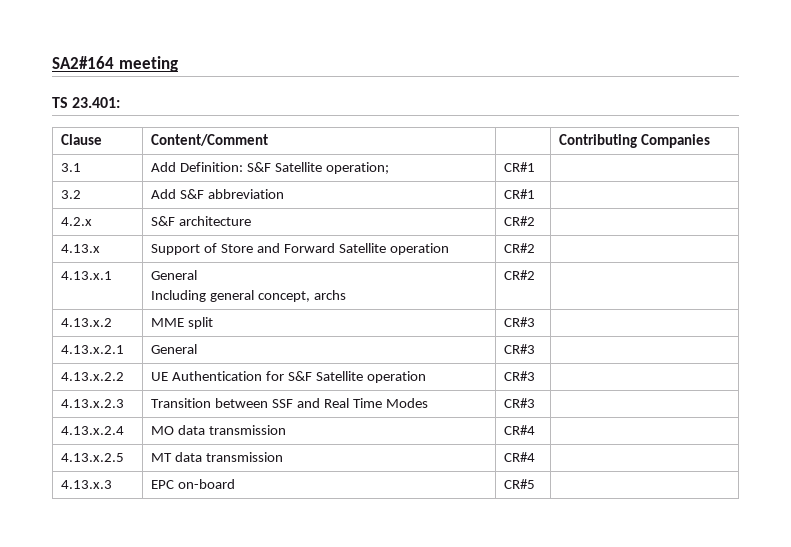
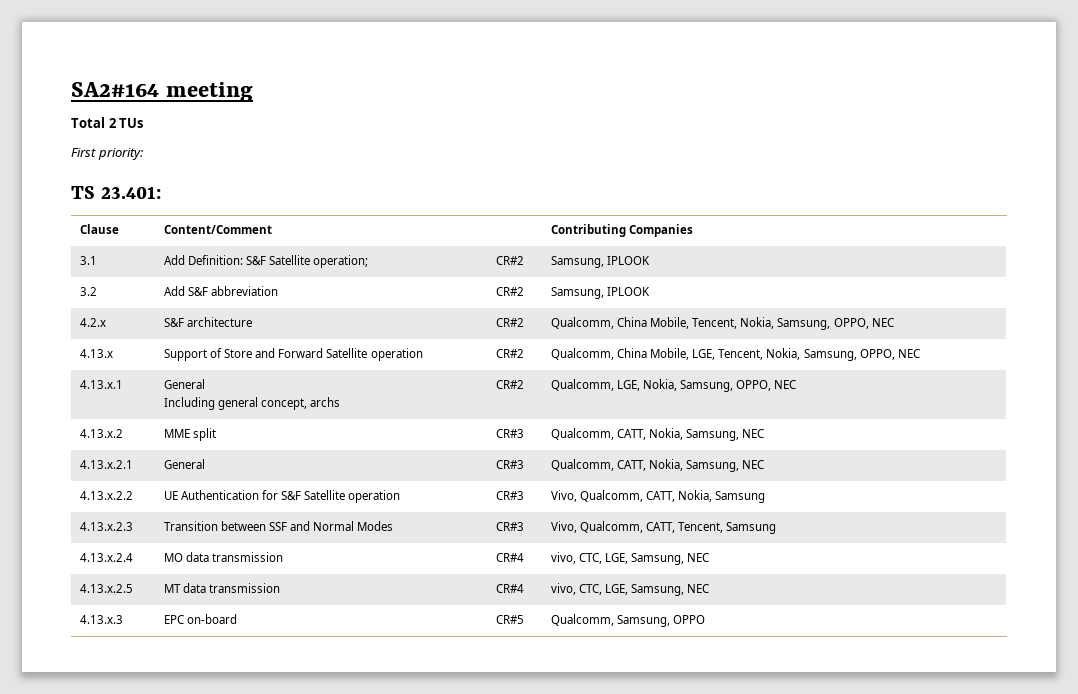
+ Total 2 TUs
+ First priority:
- 3.1 | Add Definition: S&F Satellite operation; | CR#1 |
+ 3.1 | Add Definition: S&F Satellite operation; | CR#2 | Samsung, IPLOOK
- 3.2 | Add S&F abbreviation | CR#1 |
+ 3.2 | Add S&F abbreviation | CR#2 | Samsung, IPLOOK
- 4.2.x | S&F architecture | CR#2 |
+ 4.2.x | S&F architecture | CR#2 | Qualcomm, China Mobile, Tencent, Nokia, Samsung, OPPO, NEC
- 4.13.x | Support of Store and Forward Satellite operation | CR#2 |
+ 4.13.x | Support of Store and Forward Satellite operation | CR#2 | Qualcomm, China Mobile, LGE, Tencent, Nokia, Samsung, OPPO, NEC
  4.13.x.1 | General
- Including general concept, archs | CR#2 |
- 4.13.x.2 | MME split | CR#3 |
- 4.13.x.2.1 | General | CR#3 |
+ Including general concept, archs | CR#2 | Qualcomm, LGE, Nokia, Samsung, OPPO, NEC
+ 4.13.x.2 | MME split | CR#3 | Qualcomm, CATT, Nokia, Samsung, NEC
+ 4.13.x.2.1 | General | CR#3 | Qualcomm, CATT, Nokia, Samsung, NEC
- 4.13.x.2.2 | UE Authentication for S&F Satellite operation | CR#3 |
+ 4.13.x.2.2 | UE Authentication for S&F Satellite operation | CR#3 | Vivo, Qualcomm, CATT, Nokia, Samsung
- 4.13.x.2.3 | Transition between SSF and Real Time Modes | CR#3 |
+ 4.13.x.2.3 | Transition between SSF and Normal Modes | CR#3 | Vivo, Qualcomm, CATT, Tencent, Samsung
- 4.13.x.2.4 | MO data transmission | CR#4 |
+ 4.13.x.2.4 | MO data transmission | CR#4 | vivo, CTC, LGE, Samsung, NEC
- 4.13.x.2.5 | MT data transmission | CR#4 |
+ 4.13.x.2.5 | MT data transmission | CR#4 | vivo, CTC, LGE, Samsung, NEC
- 4.13.x.3 | EPC on-board | CR#5 |
+ 4.13.x.3 | EPC on-board | CR#5 | Qualcomm, Samsung, OPPO

